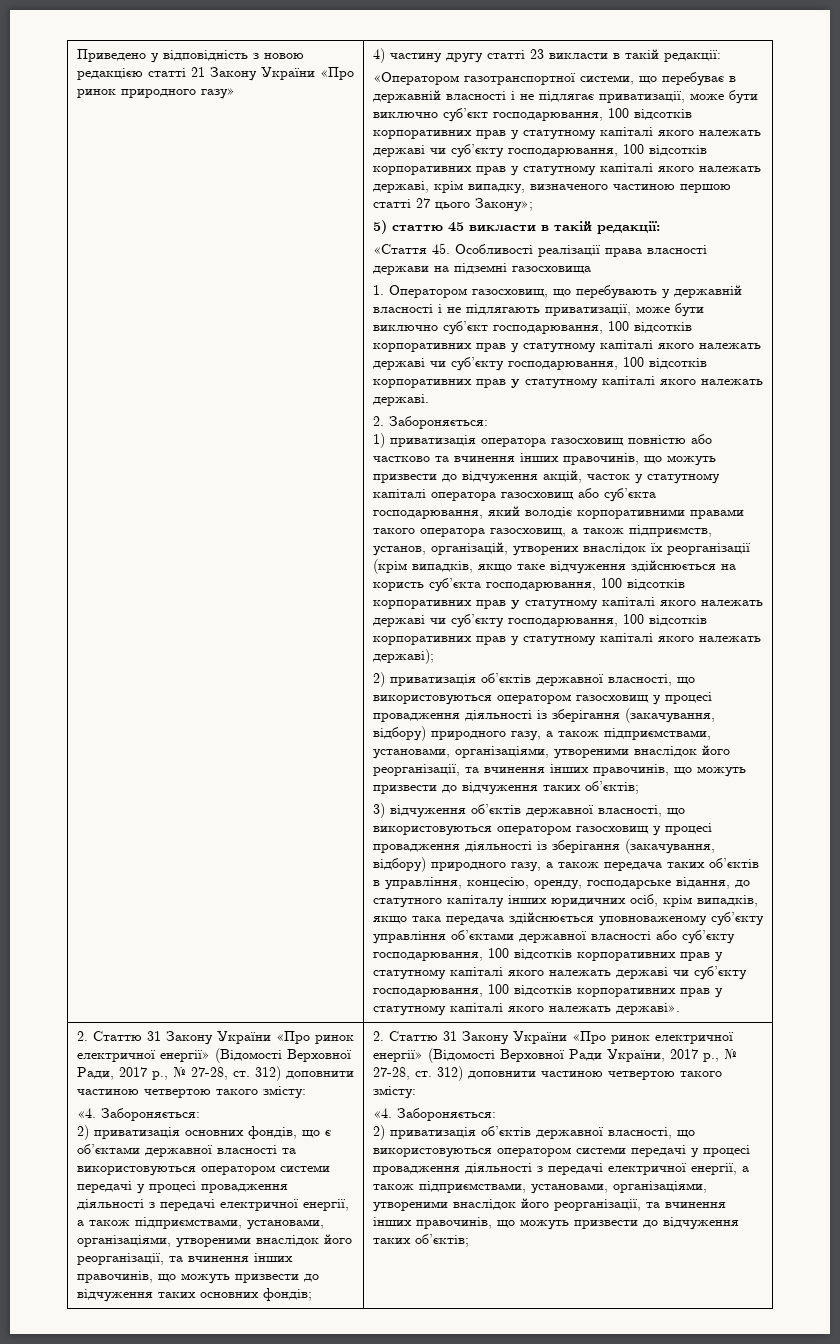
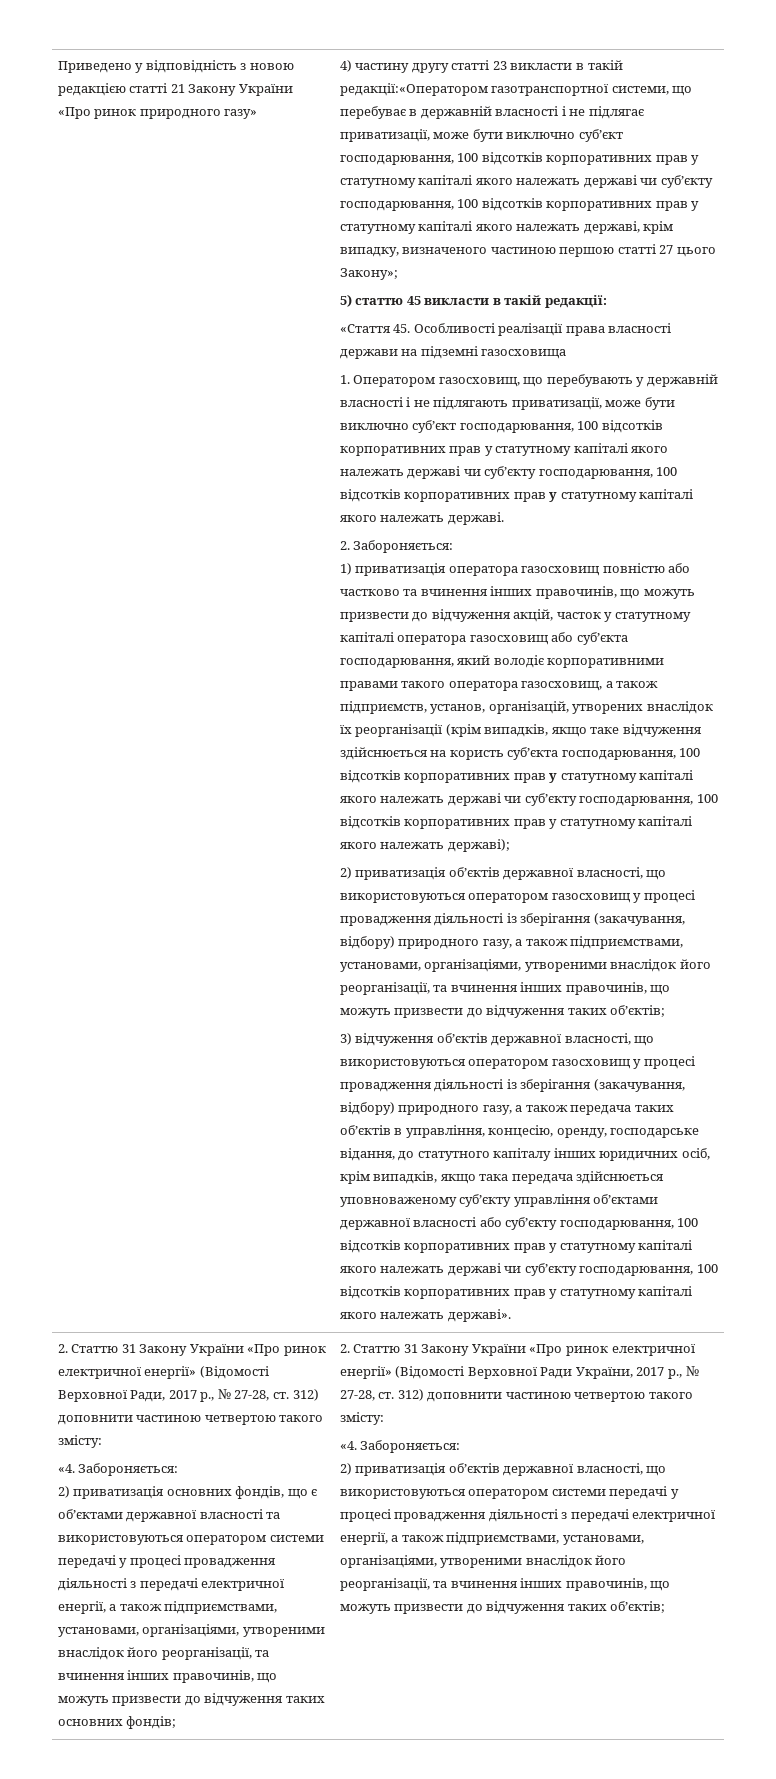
- 4) частину другу статті 23 викласти в такій редакції:
- «Оператором газотранспортної системи, що перебуває в державній власності і не підлягає приватизації, може бути виключно суб’єкт господарювання, 100 відсотків корпоративних прав у статутному капіталі якого належать державі чи суб’єкту господарювання, 100 відсотків корпоративних прав у статутному капіталі якого належать державі, крім випадку, визначеного частиною першою статті 27 цього Закону»;
+ 4) частину другу статті 23 викласти в такій редакції:«Оператором газотранспортної системи, що перебуває в державній власності і не підлягає приватизації, може бути виключно суб’єкт господарювання, 100 відсотків корпоративних прав у статутному капіталі якого належать державі чи суб’єкту господарювання, 100 відсотків корпоративних прав у статутному капіталі якого належать державі, крім випадку, визначеного частиною першою статті 27 цього Закону»;

